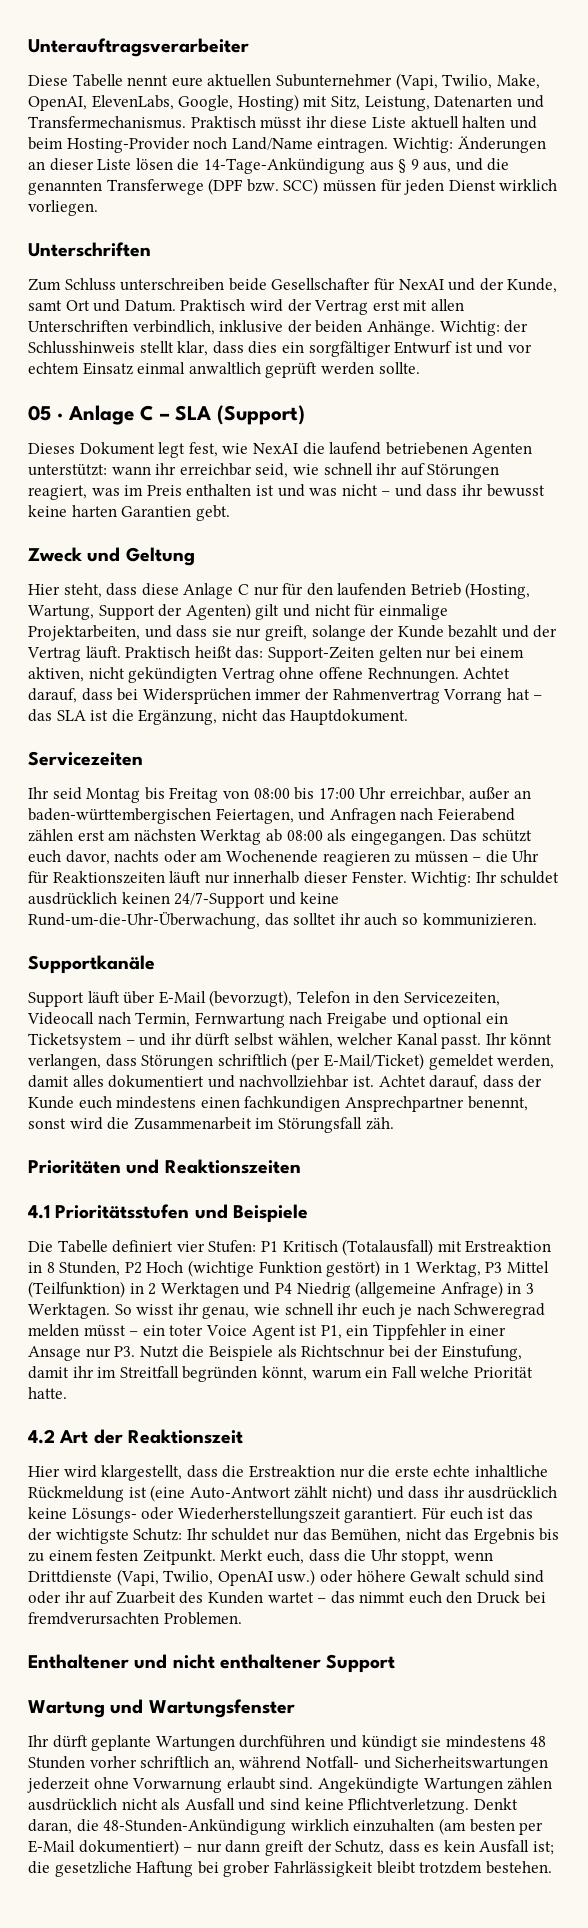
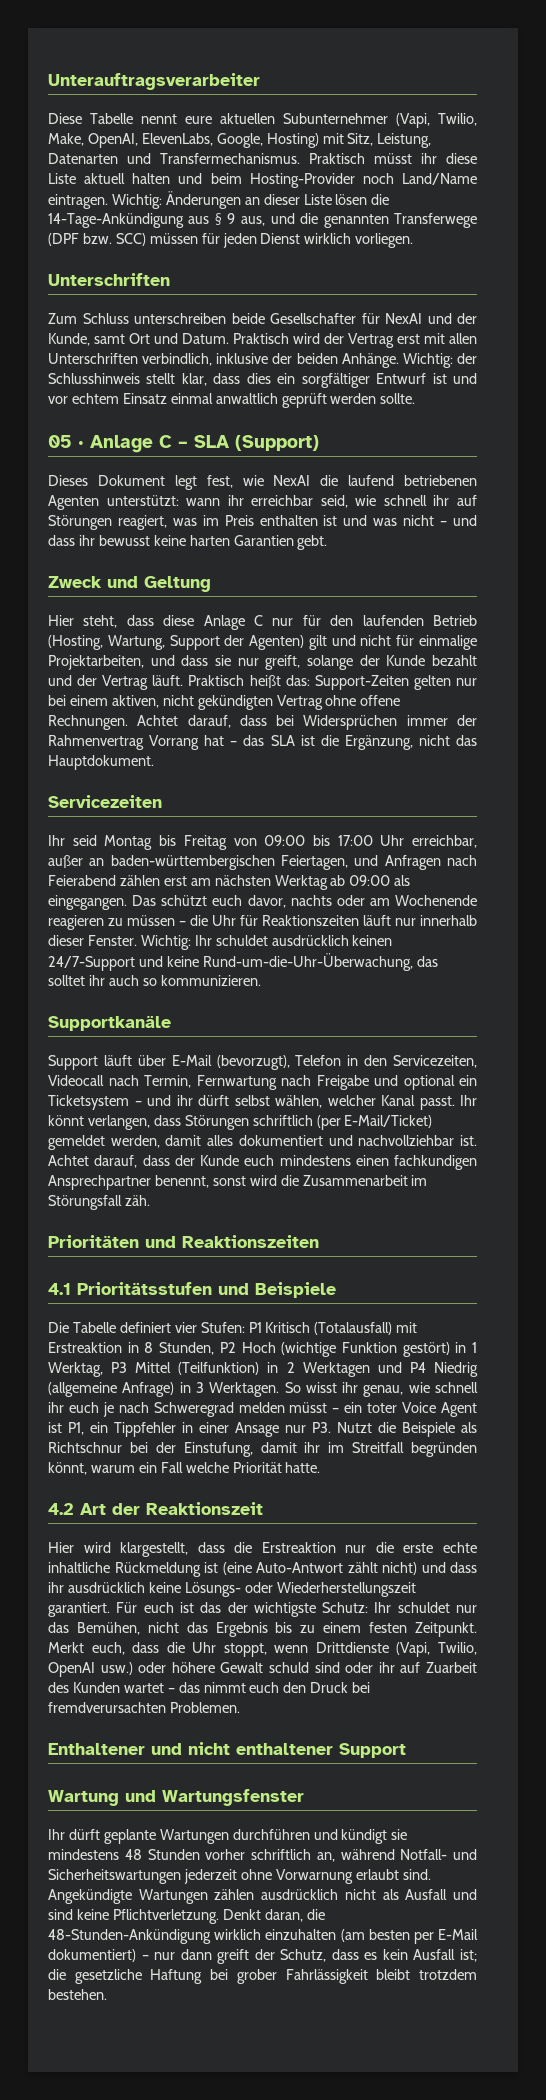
- Ihr seid Montag bis Freitag von 08:00 bis 17:00 Uhr erreichbar, außer an baden-württembergischen Feiertagen, und Anfragen nach Feierabend zählen erst am nächsten Werktag ab 08:00 als eingegangen.
+ Ihr seid Montag bis Freitag von 09:00 bis 17:00 Uhr erreichbar, außer an baden-württembergischen Feiertagen, und Anfragen nach Feierabend zählen erst am nächsten Werktag ab 09:00 als eingegangen.

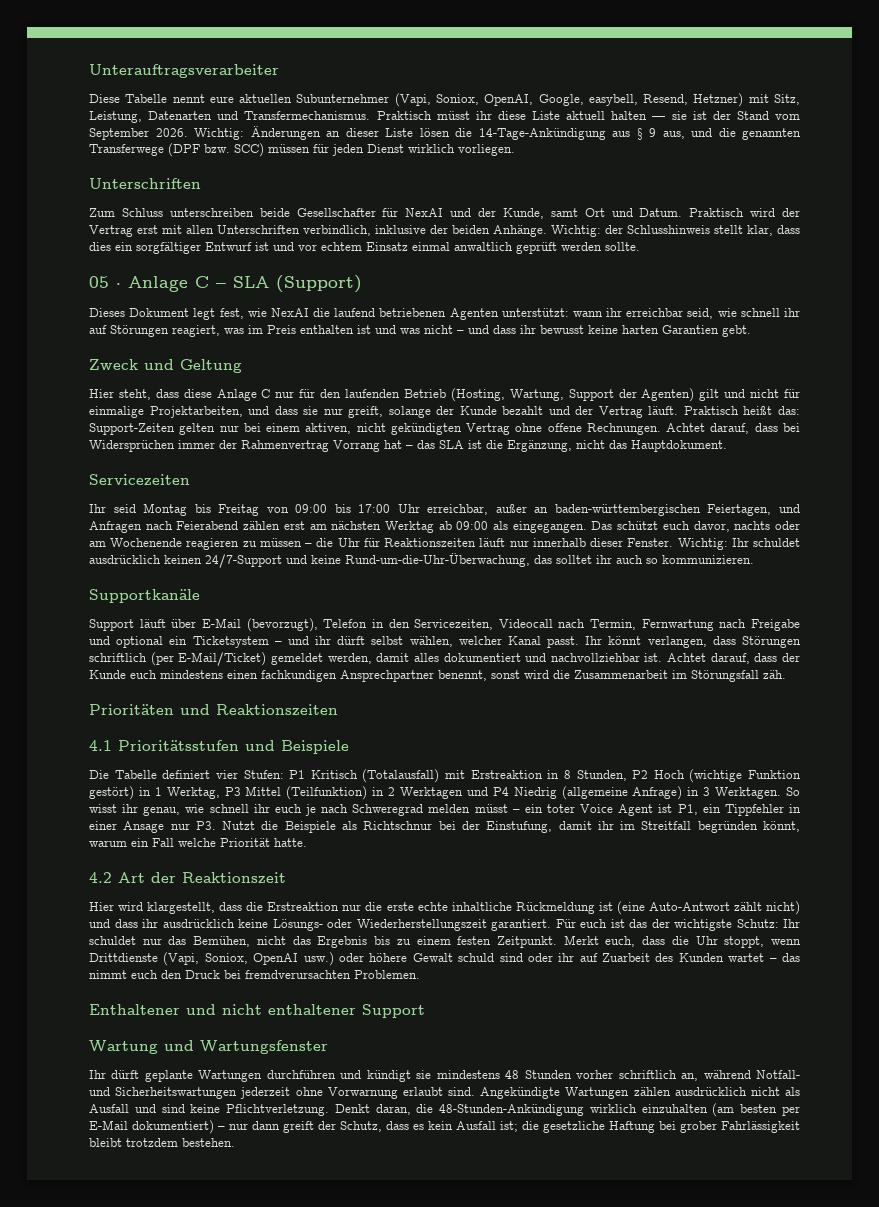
- Diese Tabelle nennt eure aktuellen Subunternehmer (Vapi, Twilio, Make, OpenAI, ElevenLabs, Google, Hosting) mit Sitz, Leistung, Datenarten und Transfermechanismus.
+ Diese Tabelle nennt eure aktuellen Subunternehmer (Vapi, Soniox, OpenAI, Google, easybell, Resend, Hetzner) mit Sitz, Leistung, Datenarten und Transfermechanismus.
- Praktisch müsst ihr diese Liste aktuell halten und beim Hosting-Provider noch Land/Name eintragen.
+ Praktisch müsst ihr diese Liste aktuell halten — sie ist der Stand vom September 2026.
- Merkt euch, dass die Uhr stoppt, wenn Drittdienste (Vapi, Twilio, OpenAI usw.) oder höhere Gewalt schuld sind oder ihr auf Zuarbeit des Kunden wartet – das nimmt euch den Druck bei fremdverursachten Problemen.
+ Merkt euch, dass die Uhr stoppt, wenn Drittdienste (Vapi, Soniox, OpenAI usw.) oder höhere Gewalt schuld sind oder ihr auf Zuarbeit des Kunden wartet – das nimmt euch den Druck bei fremdverursachten Problemen.

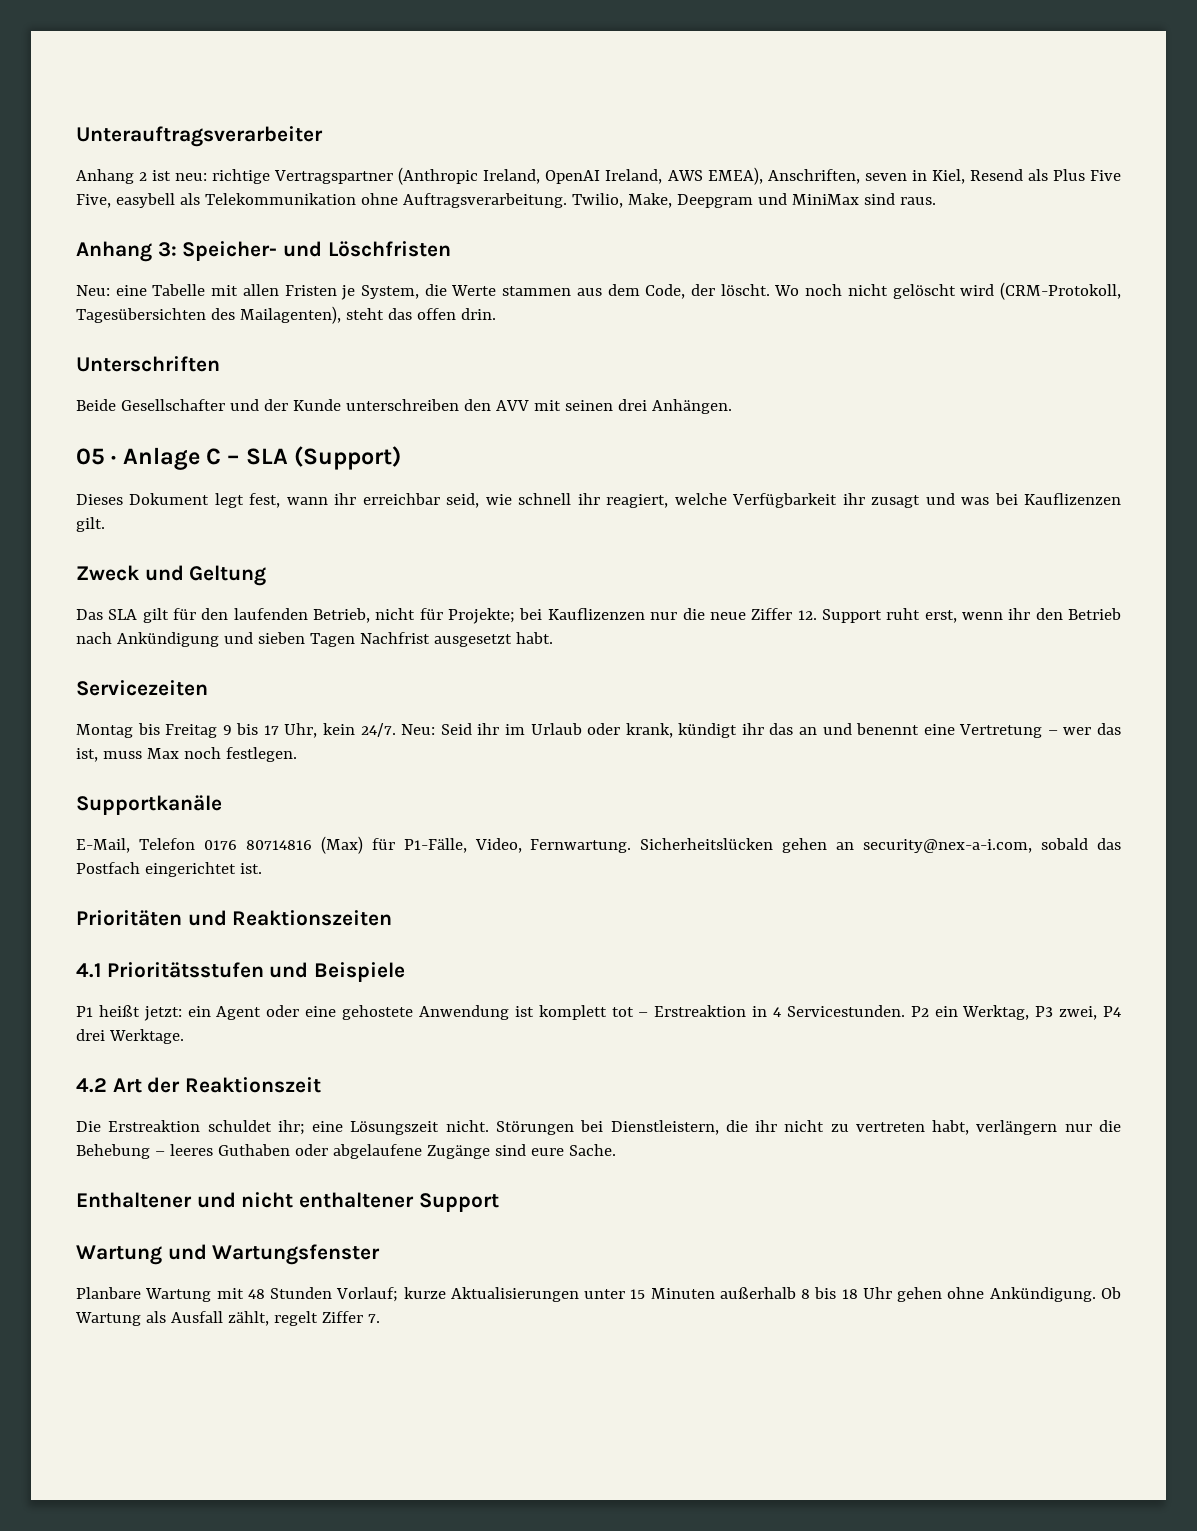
- Diese Tabelle nennt eure aktuellen Subunternehmer (Vapi, Soniox, OpenAI, Google, easybell, Resend, Hetzner) mit Sitz, Leistung, Datenarten und Transfermechanismus. Praktisch müsst ihr diese Liste aktuell halten — sie ist der Stand vom September 2026. Wichtig: Änderungen an dieser Liste lösen die 14-Tage-Ankündigung aus § 9 aus, und die genannten Transferwege (DPF bzw. SCC) müssen für jeden Dienst wirklich vorliegen.
+ Anhang 2 ist neu: richtige Vertragspartner (Anthropic Ireland, OpenAI Ireland, AWS EMEA), Anschriften, seven in Kiel, Resend als Plus Five Five, easybell als Telekommunikation ohne Auftragsverarbeitung. Twilio, Make, Deepgram und MiniMax sind raus.
+ Anhang 3: Speicher- und Löschfristen
+ Neu: eine Tabelle mit allen Fristen je System, die Werte stammen aus dem Code, der löscht. Wo noch nicht gelöscht wird (CRM-Protokoll, Tagesübersichten des Mailagenten), steht das offen drin.
  Unterschriften
- Zum Schluss unterschreiben beide Gesellschafter für NexAI und der Kunde, samt Ort und Datum. Praktisch wird der Vertrag erst mit allen Unterschriften verbindlich, inklusive der beiden Anhänge. Wichtig: der Schlusshinweis stellt klar, dass dies ein sorgfältiger Entwurf ist und vor echtem Einsatz einmal anwaltlich geprüft werden sollte.
+ Beide Gesellschafter und der Kunde unterschreiben den AVV mit seinen drei Anhängen.
- Dieses Dokument legt fest, wie NexAI die laufend betriebenen Agenten unterstützt: wann ihr erreichbar seid, wie schnell ihr auf Störungen reagiert, was im Preis enthalten ist und was nicht – und dass ihr bewusst keine harten Garantien gebt.
+ Dieses Dokument legt fest, wann ihr erreichbar seid, wie schnell ihr reagiert, welche Verfügbarkeit ihr zusagt und was bei Kauflizenzen gilt.
  Zweck und Geltung
- Hier steht, dass diese Anlage C nur für den laufenden Betrieb (Hosting, Wartung, Support der Agenten) gilt und nicht für einmalige Projektarbeiten, und dass sie nur greift, solange der Kunde bezahlt und der Vertrag läuft. Praktisch heißt das: Support-Zeiten gelten nur bei einem aktiven, nicht gekündigten Vertrag ohne offene Rechnungen. Achtet darauf, dass bei Widersprüchen immer der Rahmenvertrag Vorrang hat – das SLA ist die Ergänzung, nicht das Hauptdokument.
+ Das SLA gilt für den laufenden Betrieb, nicht für Projekte; bei Kauflizenzen nur die neue Ziffer 12. Support ruht erst, wenn ihr den Betrieb nach Ankündigung und sieben Tagen Nachfrist ausgesetzt habt.
- Ihr seid Montag bis Freitag von 09:00 bis 17:00 Uhr erreichbar, außer an baden-württembergischen Feiertagen, und Anfragen nach Feierabend zählen erst am nächsten Werktag ab 09:00 als eingegangen. Das schützt euch davor, nachts oder am Wochenende reagieren zu müssen – die Uhr für Reaktionszeiten läuft nur innerhalb dieser Fenster. Wichtig: Ihr schuldet ausdrücklich keinen 24/7-Support und keine Rund-um-die-Uhr-Überwachung, das solltet ihr auch so kommunizieren.
+ Montag bis Freitag 9 bis 17 Uhr, kein 24/7. Neu: Seid ihr im Urlaub oder krank, kündigt ihr das an und benennt eine Vertretung – wer das ist, muss Max noch festlegen.
  Supportkanäle
- Support läuft über E-Mail (bevorzugt), Telefon in den Servicezeiten, Videocall nach Termin, Fernwartung nach Freigabe und optional ein Ticketsystem – und ihr dürft selbst wählen, welcher Kanal passt. Ihr könnt verlangen, dass Störungen schriftlich (per E-Mail/Ticket) gemeldet werden, damit alles dokumentiert und nachvollziehbar ist. Achtet darauf, dass der Kunde euch mindestens einen fachkundigen Ansprechpartner benennt, sonst wird die Zusammenarbeit im Störungsfall zäh.
+ E-Mail, Telefon 0176 80714816 (Max) für P1-Fälle, Video, Fernwartung. Sicherheitslücken gehen an security@nex-a-i.com, sobald das Postfach eingerichtet ist.
- Die Tabelle definiert vier Stufen: P1 Kritisch (Totalausfall) mit Erstreaktion in 8 Stunden, P2 Hoch (wichtige Funktion gestört) in 1 Werktag, P3 Mittel (Teilfunktion) in 2 Werktagen und P4 Niedrig (allgemeine Anfrage) in 3 Werktagen. So wisst ihr genau, wie schnell ihr euch je nach Schweregrad melden müsst – ein toter Voice Agent ist P1, ein Tippfehler in einer Ansage nur P3. Nutzt die Beispiele als Richtschnur bei der Einstufung, damit ihr im Streitfall begründen könnt, warum ein Fall welche Priorität hatte.
+ P1 heißt jetzt: ein Agent oder eine gehostete Anwendung ist komplett tot – Erstreaktion in 4 Servicestunden. P2 ein Werktag, P3 zwei, P4 drei Werktage.
  4.2 Art der Reaktionszeit
- Hier wird klargestellt, dass die Erstreaktion nur die erste echte inhaltliche Rückmeldung ist (eine Auto-Antwort zählt nicht) und dass ihr ausdrücklich keine Lösungs- oder Wiederherstellungszeit garantiert. Für euch ist das der wichtigste Schutz: Ihr schuldet nur das Bemühen, nicht das Ergebnis bis zu einem festen Zeitpunkt. Merkt euch, dass die Uhr stoppt, wenn Drittdienste (Vapi, Soniox, OpenAI usw.) oder höhere Gewalt schuld sind oder ihr auf Zuarbeit des Kunden wartet – das nimmt euch den Druck bei fremdverursachten Problemen.
+ Die Erstreaktion schuldet ihr; eine Lösungszeit nicht. Störungen bei Dienstleistern, die ihr nicht zu vertreten habt, verlängern nur die Behebung – leeres Guthaben oder abgelaufene Zugänge sind eure Sache.
- Ihr dürft geplante Wartungen durchführen und kündigt sie mindestens 48 Stunden vorher schriftlich an, während Notfall- und Sicherheitswartungen jederzeit ohne Vorwarnung erlaubt sind. Angekündigte Wartungen zählen ausdrücklich nicht als Ausfall und sind keine Pflichtverletzung. Denkt daran, die 48-Stunden-Ankündigung wirklich einzuhalten (am besten per E-Mail dokumentiert) – nur dann greift der Schutz, dass es kein Ausfall ist; die gesetzliche Haftung bei grober Fahrlässigkeit bleibt trotzdem bestehen.
+ Planbare Wartung mit 48 Stunden Vorlauf; kurze Aktualisierungen unter 15 Minuten außerhalb 8 bis 18 Uhr gehen ohne Ankündigung. Ob Wartung als Ausfall zählt, regelt Ziffer 7.

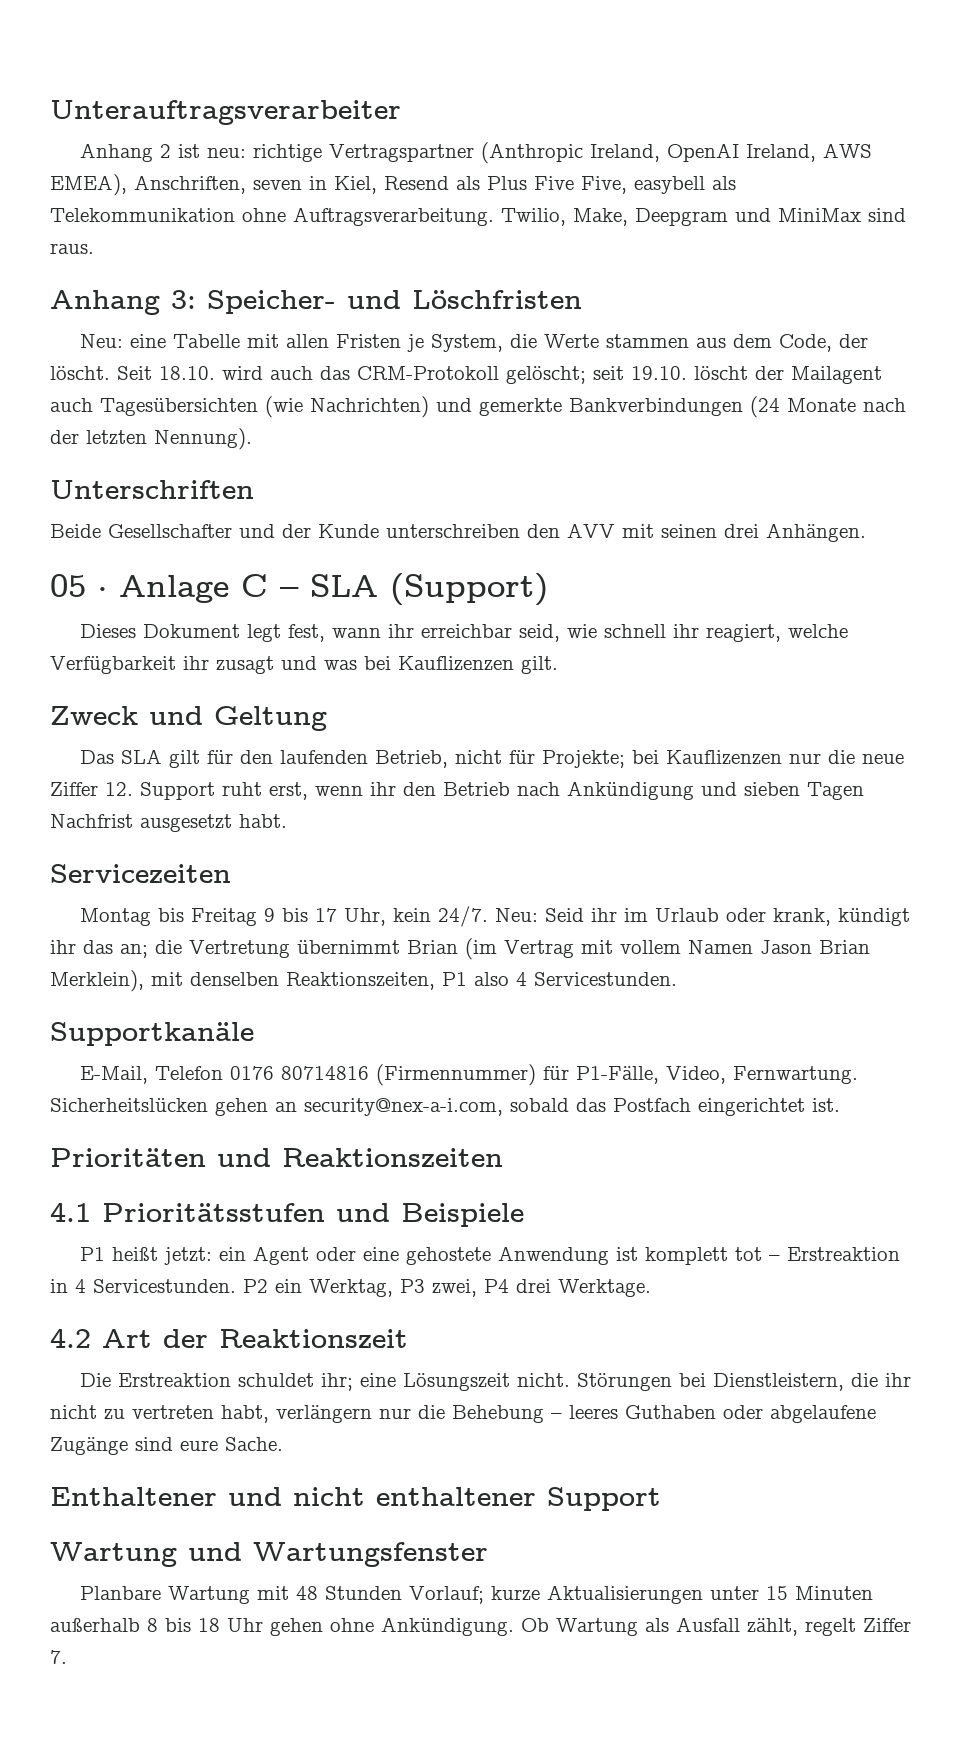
- Wo noch nicht gelöscht wird (CRM-Protokoll, Tagesübersichten des Mailagenten), steht das offen drin.
+ Seit 18.10. wird auch das CRM-Protokoll gelöscht; seit 19.10. löscht der Mailagent auch Tagesübersichten (wie Nachrichten) und gemerkte Bankverbindungen (24 Monate nach der letzten Nennung).
- Neu: Seid ihr im Urlaub oder krank, kündigt ihr das an und benennt eine Vertretung – wer das ist, muss Max noch festlegen.
+ Neu: Seid ihr im Urlaub oder krank, kündigt ihr das an; die Vertretung übernimmt Brian (im Vertrag mit vollem Namen Jason Brian Merklein), mit denselben Reaktionszeiten, P1 also 4 Servicestunden.
- E-Mail, Telefon 0176 80714816 (Max) für P1-Fälle, Video, Fernwartung.
+ E-Mail, Telefon 0176 80714816 (Firmennummer) für P1-Fälle, Video, Fernwartung.

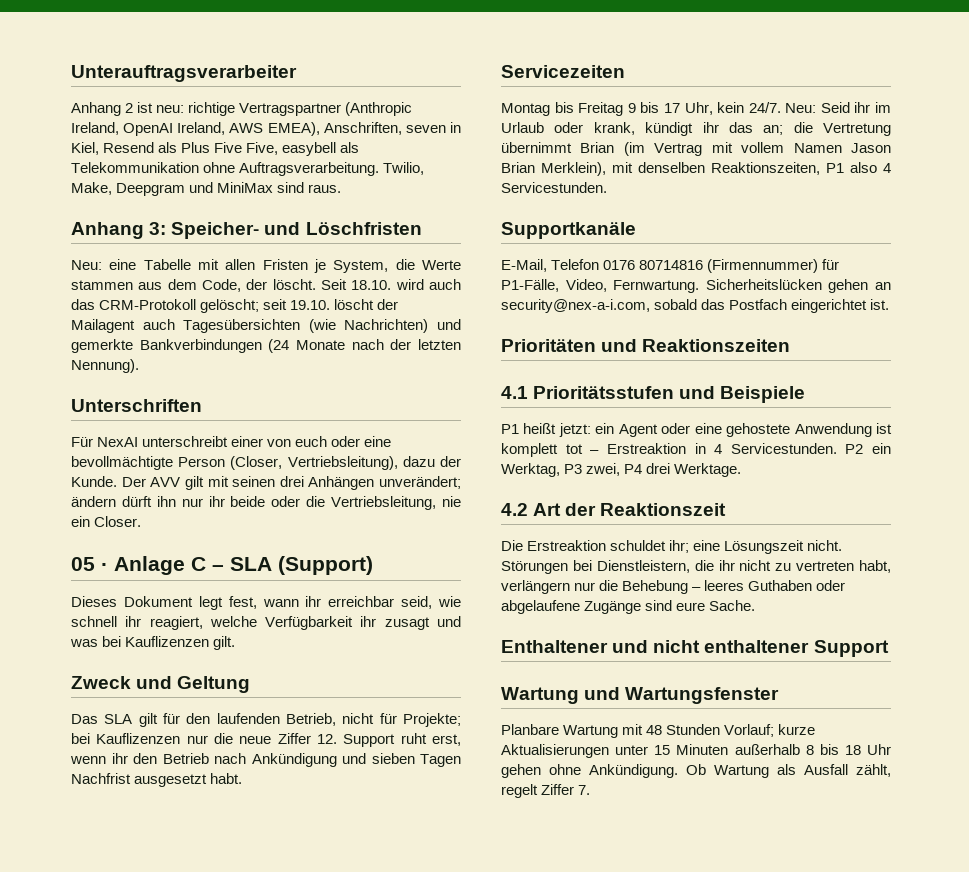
- Beide Gesellschafter und der Kunde unterschreiben den AVV mit seinen drei Anhängen.
+ Für NexAI unterschreibt einer von euch oder eine bevollmächtigte Person (Closer, Vertriebsleitung), dazu der Kunde. Der AVV gilt mit seinen drei Anhängen unverändert; ändern dürft ihn nur ihr beide oder die Vertriebsleitung, nie ein Closer.

